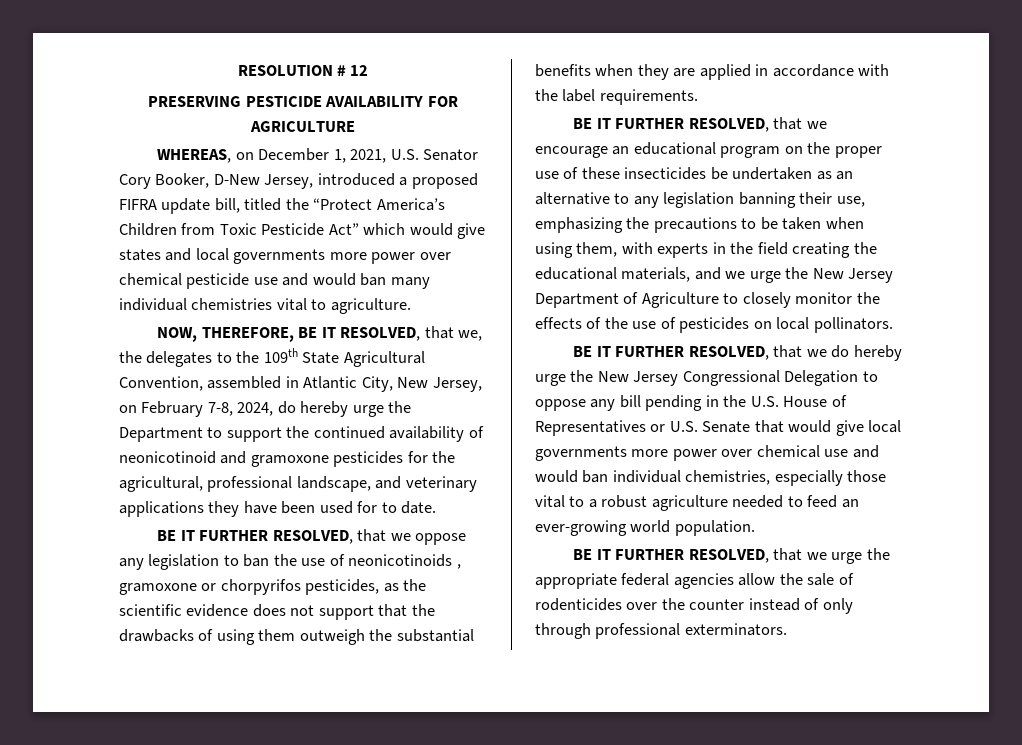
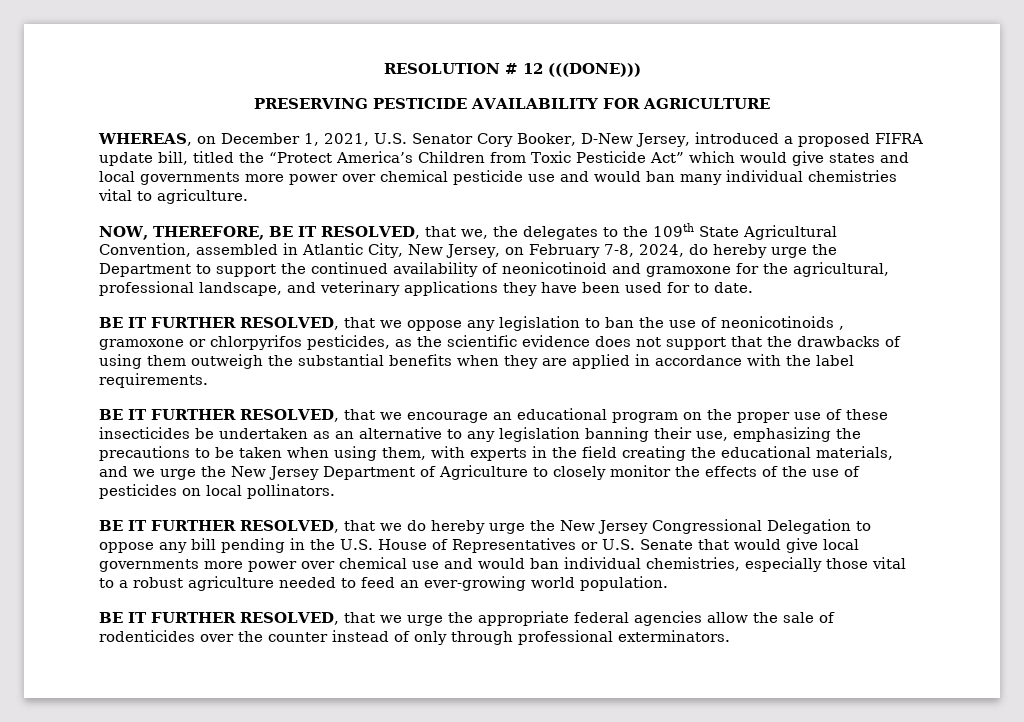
- RESOLUTION # 12
+ RESOLUTION # 12 (((DONE)))
- NOW, THEREFORE, BE IT RESOLVED, that we, the delegates to the 109th State Agricultural Convention, assembled in Atlantic City, New Jersey, on February 7-8, 2024, do hereby urge the Department to support the continued availability of neonicotinoid and gramoxone pesticides for the agricultural, professional landscape, and veterinary applications they have been used for to date.
+ NOW, THEREFORE, BE IT RESOLVED, that we, the delegates to the 109th State Agricultural Convention, assembled in Atlantic City, New Jersey, on February 7-8, 2024, do hereby urge the Department to support the continued availability of neonicotinoid and gramoxone for the agricultural, professional landscape, and veterinary applications they have been used for to date.
- BE IT FURTHER RESOLVED, that we oppose any legislation to ban the use of neonicotinoids , gramoxone or chorpyrifos pesticides, as the scientific evidence does not support that the drawbacks of using them outweigh the substantial benefits when they are applied in accordance with the label requirements.
+ BE IT FURTHER RESOLVED, that we oppose any legislation to ban the use of neonicotinoids , gramoxone or chlorpyrifos pesticides, as the scientific evidence does not support that the drawbacks of using them outweigh the substantial benefits when they are applied in accordance with the label requirements.

